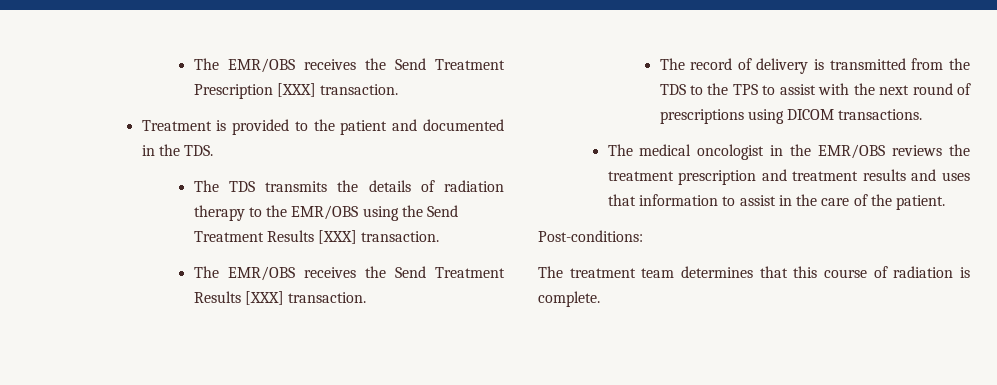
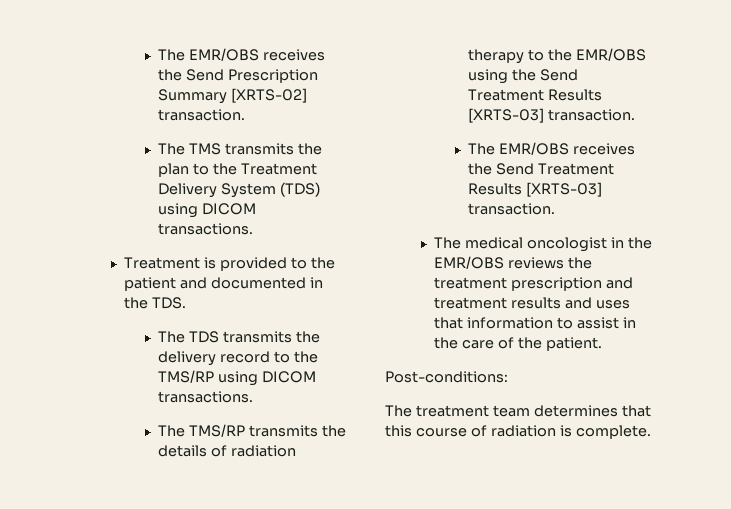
- The EMR/OBS receives the Send Treatment Prescription [XXX] transaction.
+ The EMR/OBS receives the Send Prescription Summary [XRTS-02] transaction.
+ The TMS transmits the plan to the Treatment Delivery System (TDS) using DICOM transactions.
- The TDS transmits the details of radiation therapy to the EMR/OBS using the Send Treatment Results [XXX] transaction.
+ The TDS transmits the delivery record to the TMS/RP using DICOM transactions.
+ The TMS/RP transmits the details of radiation therapy to the EMR/OBS using the Send Treatment Results [XRTS-03] transaction.
- The EMR/OBS receives the Send Treatment Results [XXX] transaction.
- The record of delivery is transmitted from the TDS to the TPS to assist with the next round of prescriptions using DICOM transactions.
+ The EMR/OBS receives the Send Treatment Results [XRTS-03] transaction.

